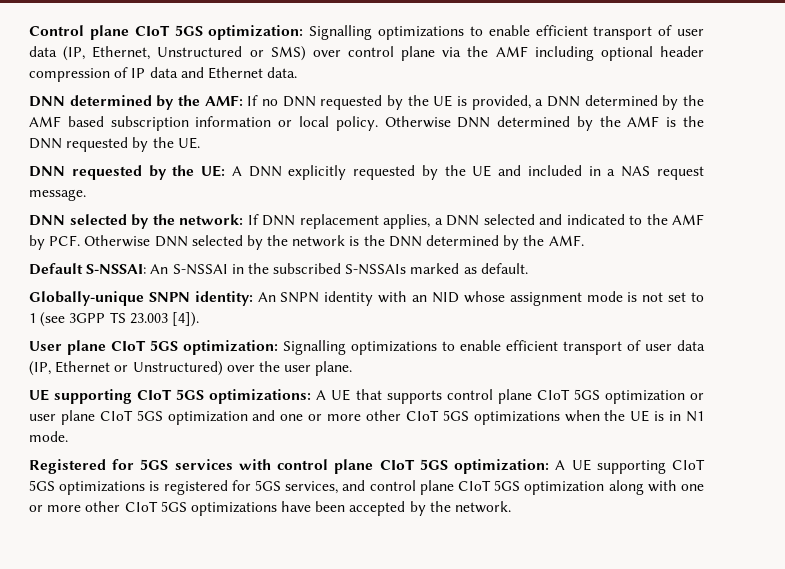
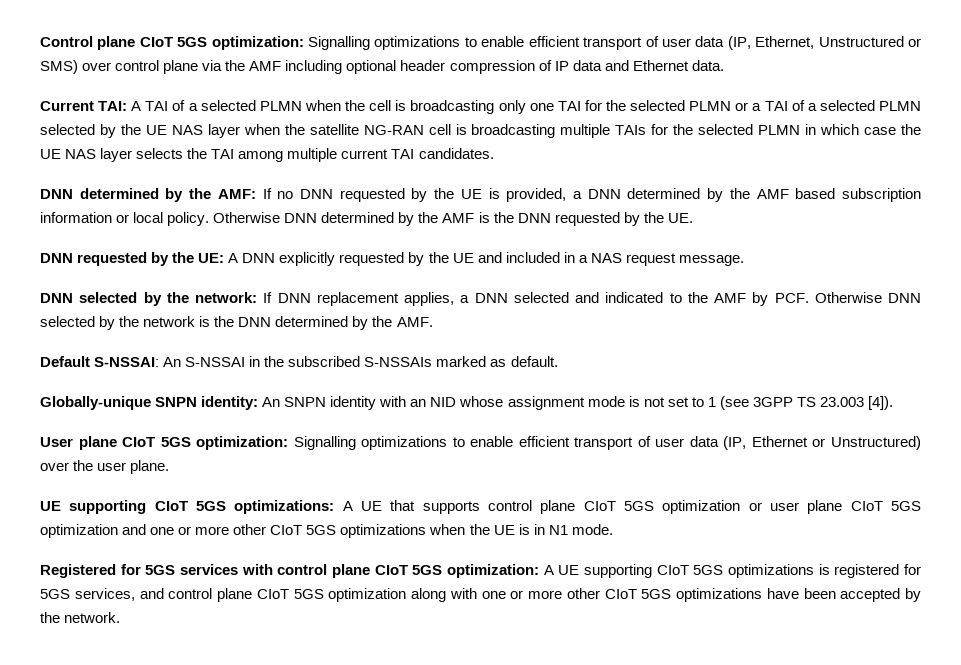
+ Current TAI: A TAI of a selected PLMN when the cell is broadcasting only one TAI for the selected PLMN or a TAI of a selected PLMN selected by the UE NAS layer when the satellite NG-RAN cell is broadcasting multiple TAIs for the selected PLMN in which case the UE NAS layer selects the TAI among multiple current TAI candidates.

